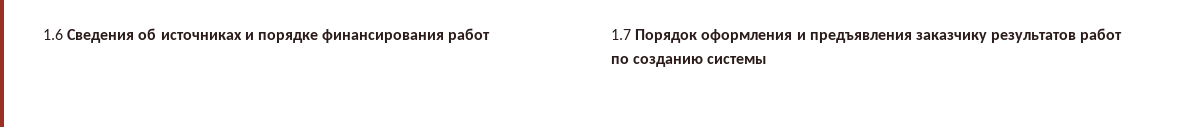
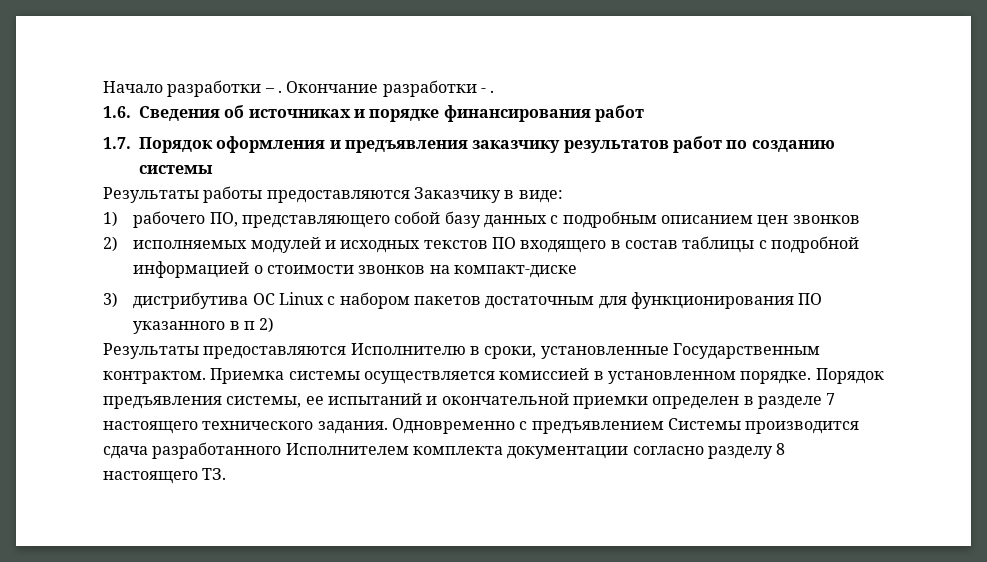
- 1.6 Сведения об источниках и порядке финансирования работ
+ Начало разработки – . Окончание разработки - .
+ 1.6. Сведения об источниках и порядке финансирования работ
- 1.7 Порядок оформления и предъявления заказчику результатов работ по созданию системы
+ 1.7. Порядок оформления и предъявления заказчику результатов работ по созданию системы
+ Результаты работы предоставляются Заказчику в виде:
+ 1) рабочего ПО, представляющего собой базу данных с подробным описанием цен звонков
+ 2) исполняемых модулей и исходных текстов ПО входящего в состав таблицы с подробной информацией о стоимости звонков на компакт-диске
+ 3) дистрибутива ОС Linux с набором пакетов достаточным для функционирования ПО указанного в п 2)
+ Результаты предоставляются Исполнителю в сроки, установленные Государственным контрактом. Приемка системы осуществляется комиссией в установленном порядке. Порядок предъявления системы, ее испытаний и окончательной приемки определен в разделе 7 настоящего технического задания. Одновременно с предъявлением Системы производится сдача разработанного Исполнителем комплекта документации согласно разделу 8 настоящего ТЗ.

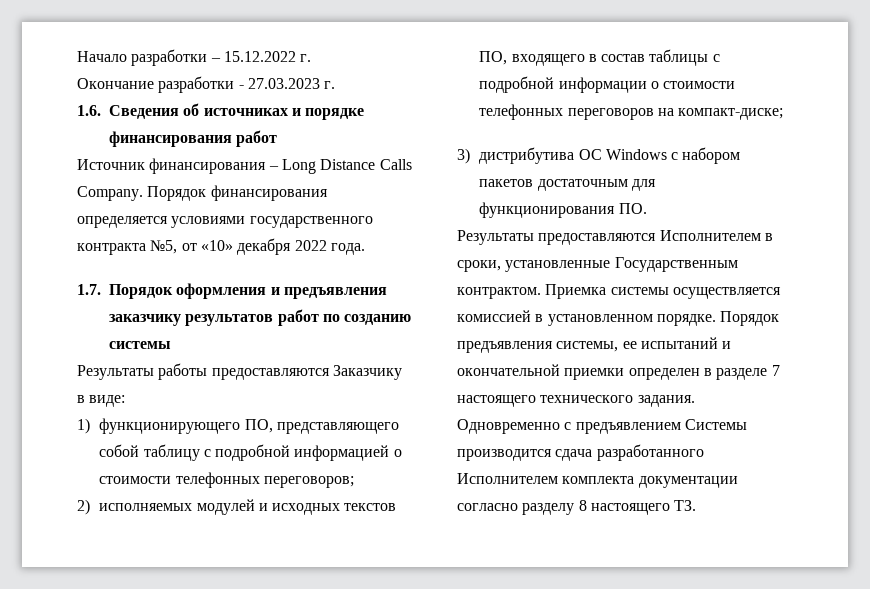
- Начало разработки – . Окончание разработки - .
+ Начало разработки – 15.12.2022 г.
+ Окончание разработки - 27.03.2023 г.
+ Источник финансирования – Long Distance Calls Company. Порядок финансирования определяется условиями государственного контракта №5, от «10» декабря 2022 года.
- 1) рабочего ПО, представляющего собой базу данных с подробным описанием цен звонков
+ 1) функционирующего ПО, представляющего собой таблицу с подробной информацией о стоимости телефонных переговоров;
- 2) исполняемых модулей и исходных текстов ПО входящего в состав таблицы с подробной информацией о стоимости звонков на компакт-диске
+ 2) исполняемых модулей и исходных текстов ПО, входящего в состав таблицы с подробной информации о стоимости телефонных переговоров на компакт-диске;
- 3) дистрибутива ОС Linux с набором пакетов достаточным для функционирования ПО указанного в п 2)
+ 3) дистрибутива ОС Windows с набором пакетов достаточным для функционирования ПО.
- Результаты предоставляются Исполнителю в сроки, установленные Государственным контрактом.
+ Результаты предоставляются Исполнителем в сроки, установленные Государственным контрактом.

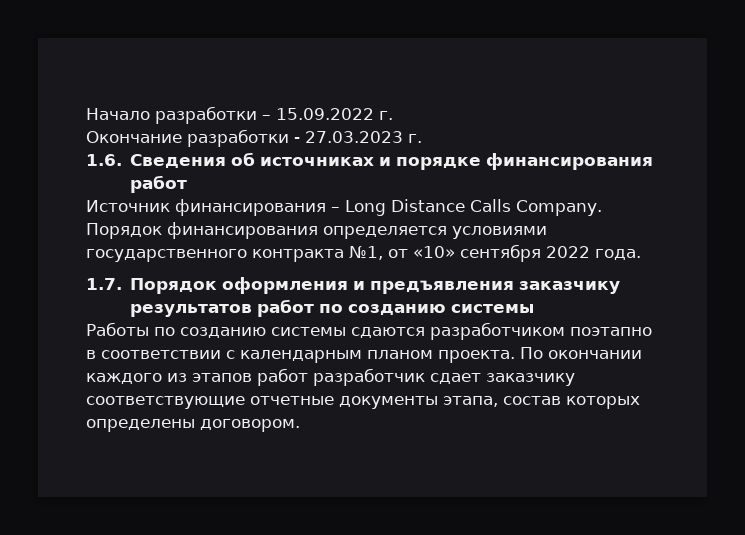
- Начало разработки – 15.12.2022 г.
+ Начало разработки – 15.09.2022 г.
- Порядок финансирования определяется условиями государственного контракта №5, от «10» декабря 2022 года.
+ Порядок финансирования определяется условиями государственного контракта №1, от «10» сентября 2022 года.
- Результаты работы предоставляются Заказчику в виде:
- 1) функционирующего ПО, представляющего собой таблицу с подробной информацией о стоимости телефонных переговоров;
- 2) исполняемых модулей и исходных текстов ПО, входящего в состав таблицы с подробной информации о стоимости телефонных переговоров на компакт-диске;
- 3) дистрибутива ОС Windows с набором пакетов достаточным для функционирования ПО.
- Результаты предоставляются Исполнителем в сроки, установленные Государственным контрактом. Приемка системы осуществляется комиссией в установленном порядке. Порядок предъявления системы, ее испытаний и окончательной приемки определен в разделе 7 настоящего технического задания. Одновременно с предъявлением Системы производится сдача разработанного Исполнителем комплекта документации согласно разделу 8 настоящего ТЗ.
+ Работы по созданию системы сдаются разработчиком поэтапно в соответствии с календарным планом проекта. По окончании каждого из этапов работ разработчик сдает заказчику соответствующие отчетные документы этапа, состав которых определены договором.

